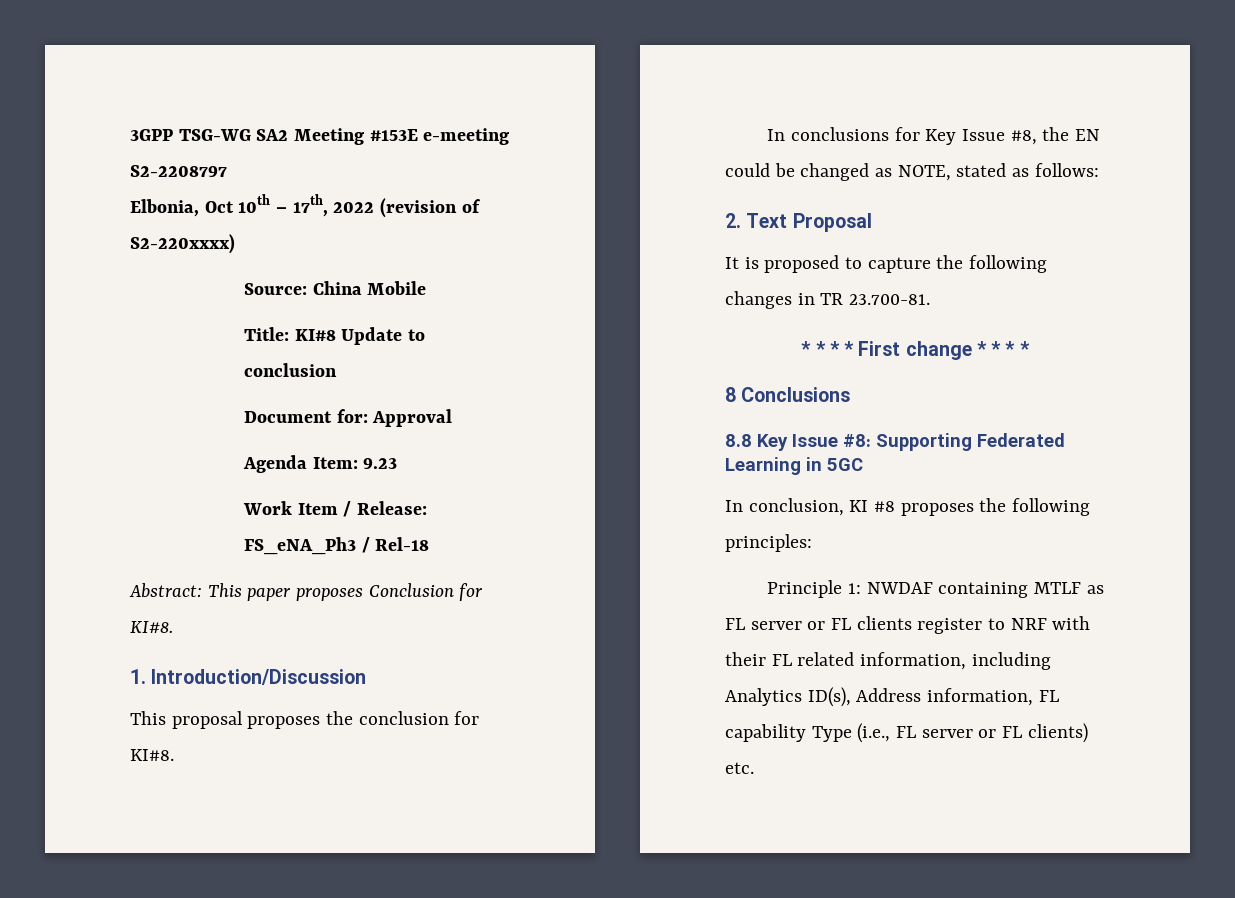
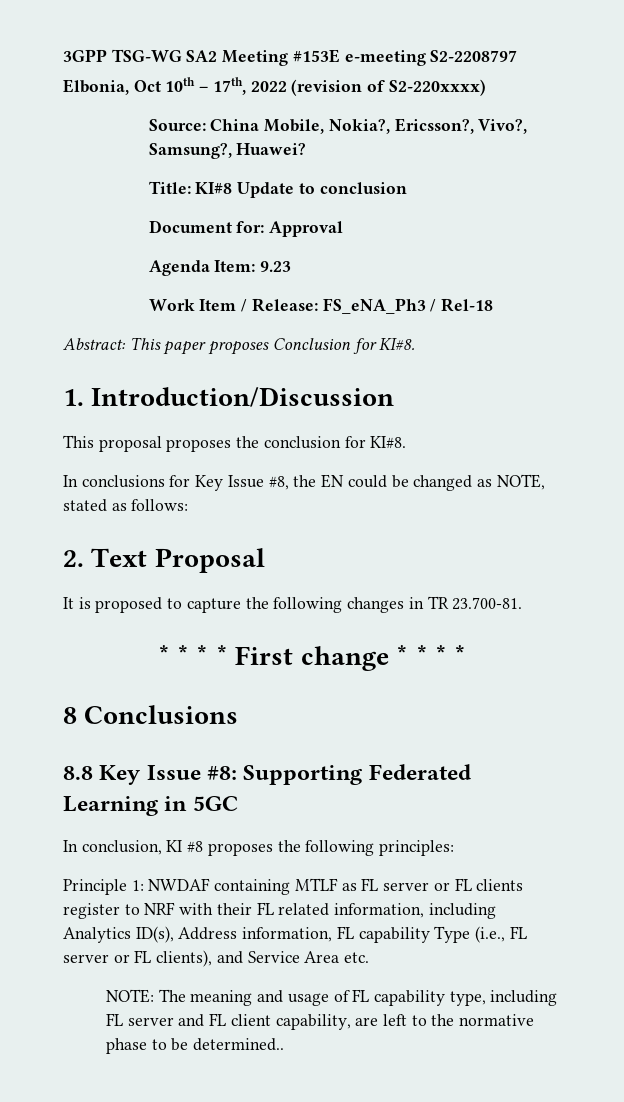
- Source: China Mobile
+ Source: China Mobile, Nokia?, Ericsson?, Vivo?, Samsung?, Huawei?
- Principle 1: NWDAF containing MTLF as FL server or FL clients register to NRF with their FL related information, including Analytics ID(s), Address information, FL capability Type (i.e., FL server or FL clients) etc.
+ Principle 1: NWDAF containing MTLF as FL server or FL clients register to NRF with their FL related information, including Analytics ID(s), Address information, FL capability Type (i.e., FL server or FL clients), and Service Area etc.
+ NOTE: The meaning and usage of FL capability type, including FL server and FL client capability, are left to the normative phase to be determined..

